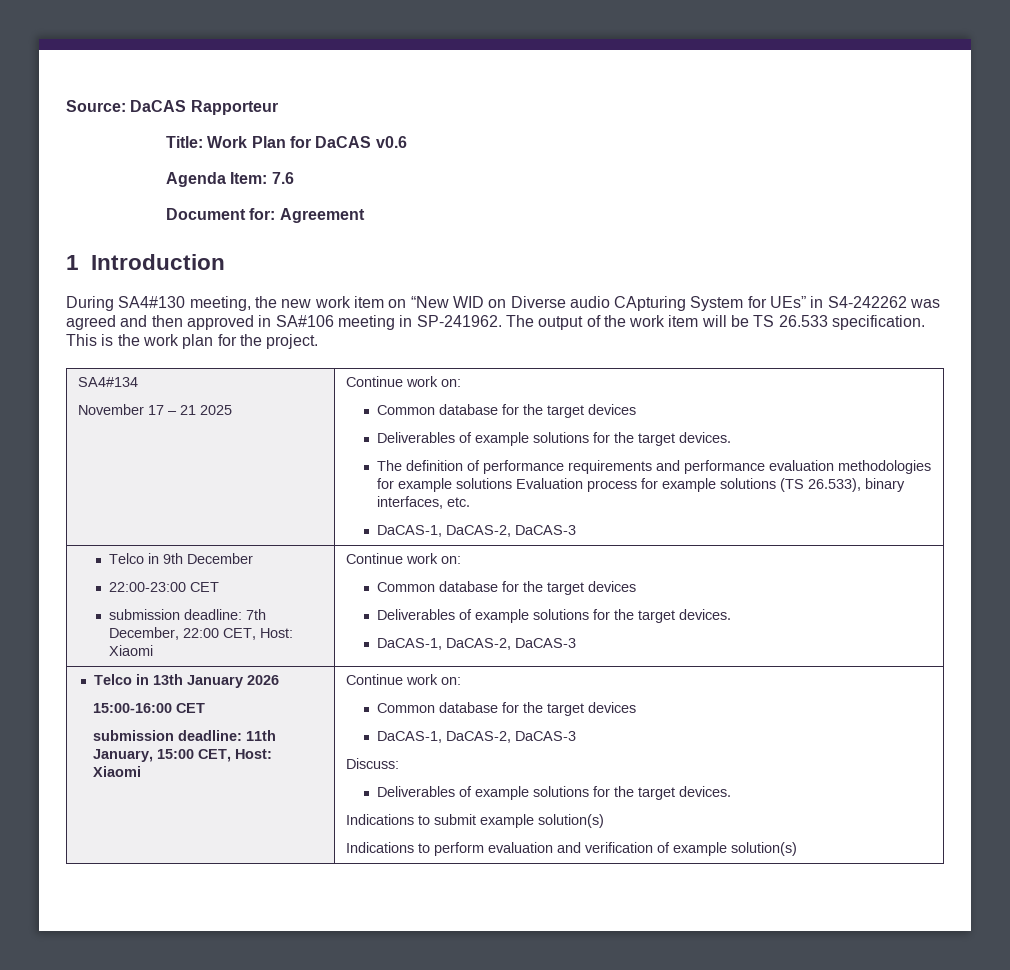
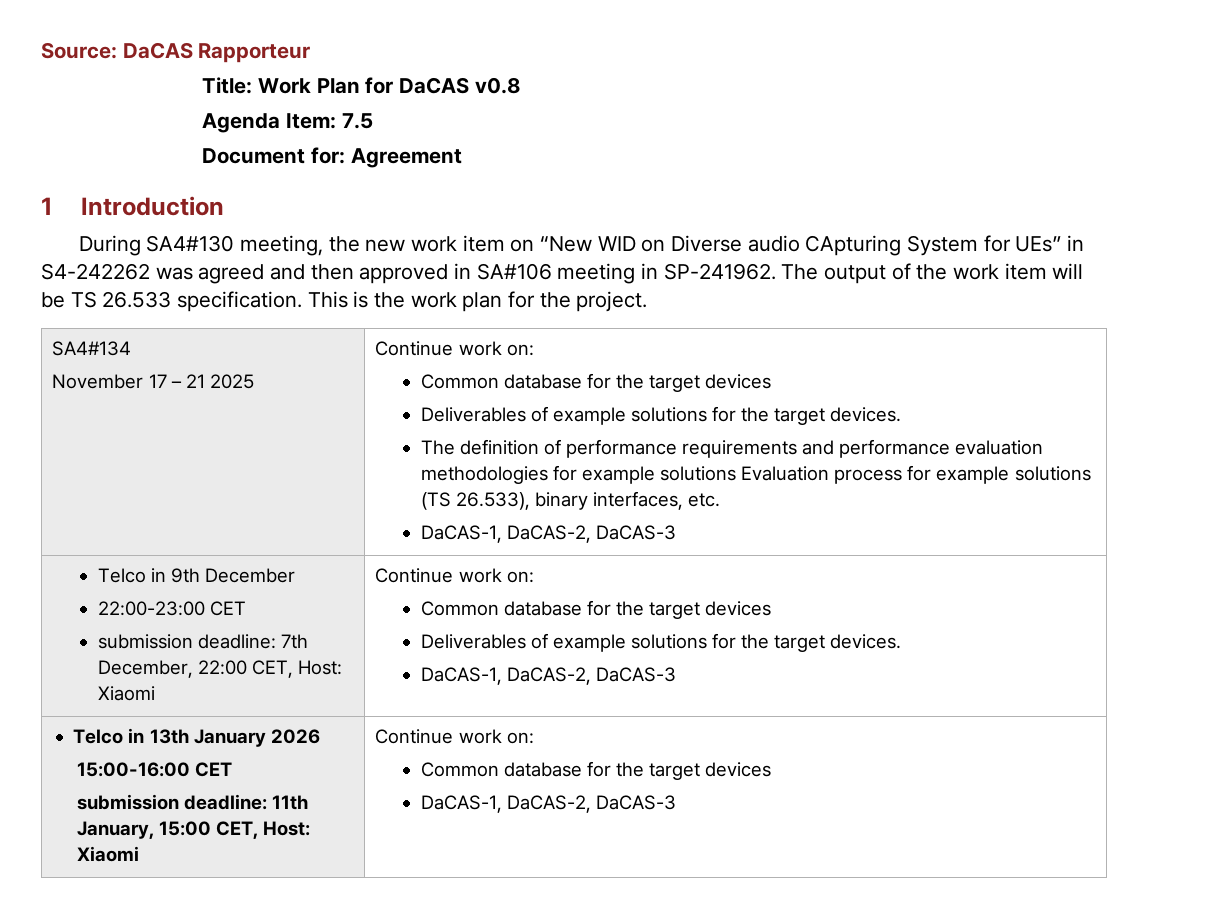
- Title: Work Plan for DaCAS v0.6
+ Title: Work Plan for DaCAS v0.8
- Agenda Item: 7.6
+ Agenda Item: 7.5
- Discuss:
- Deliverables of example solutions for the target devices.
- Indications to submit example solution(s)
- Indications to perform evaluation and verification of example solution(s)

